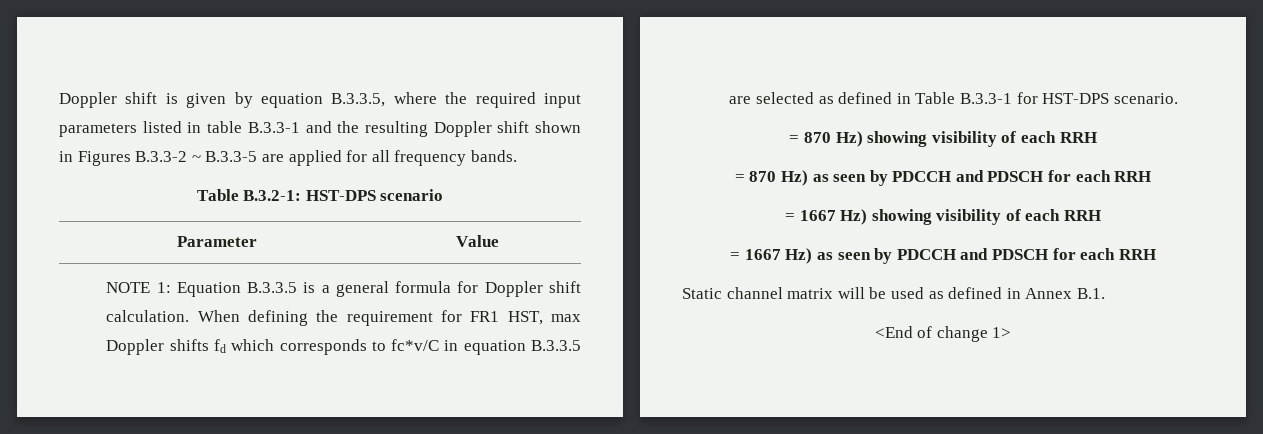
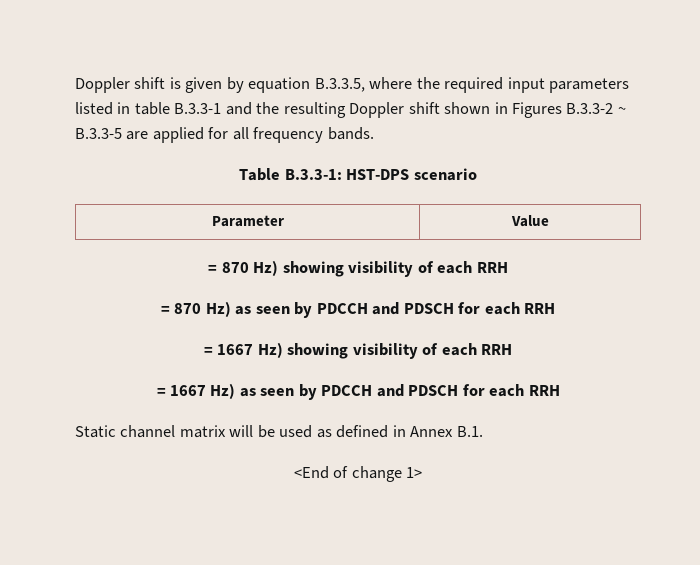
- Table B.3.2-1: HST-DPS scenario
+ Table B.3.3-1: HST-DPS scenario
- NOTE 1: Equation B.3.3.5 is a general formula for Doppler shift calculation. When defining the requirement for FR1 HST, max Doppler shifts fd which corresponds to fc*v/C in equation B.3.3.5 are selected as defined in Table B.3.3-1 for HST-DPS scenario.

